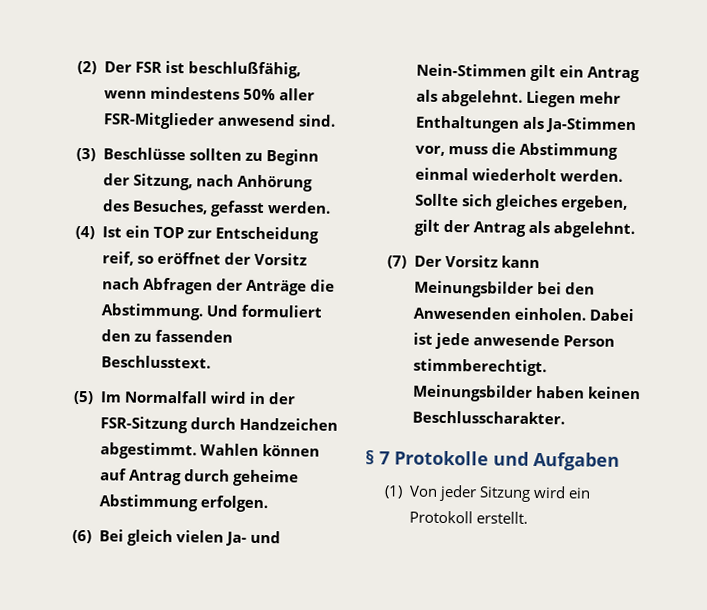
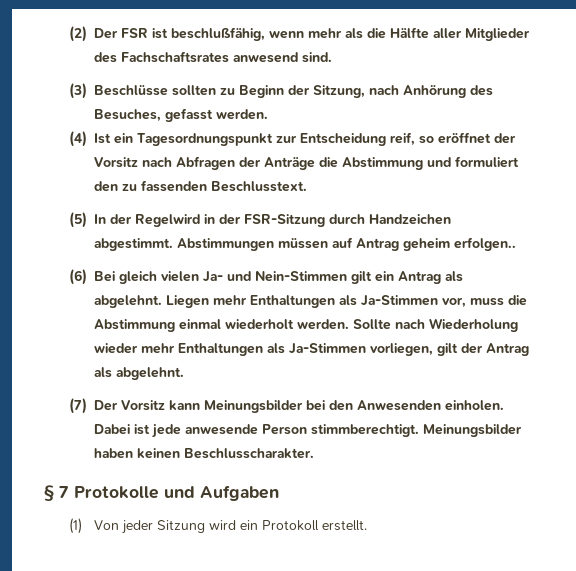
- (2) Der FSR ist beschlußfähig, wenn mindestens 50% aller FSR-Mitglieder anwesend sind.
+ (2) Der FSR ist beschlußfähig, wenn mehr als die Hälfte aller Mitglieder des Fachschaftsrates anwesend sind.
- (4) Ist ein TOP zur Entscheidung reif, so eröffnet der Vorsitz nach Abfragen der Anträge die Abstimmung. Und formuliert den zu fassenden Beschlusstext.
+ (4) Ist ein Tagesordnungspunkt zur Entscheidung reif, so eröffnet der Vorsitz nach Abfragen der Anträge die Abstimmung und formuliert den zu fassenden Beschlusstext.
- (5) Im Normalfall wird in der FSR-Sitzung durch Handzeichen abgestimmt.
+ (5) In der Regelwird in der FSR-Sitzung durch Handzeichen abgestimmt.
- Wahlen können auf Antrag durch geheime Abstimmung erfolgen.
+ Abstimmungen müssen auf Antrag geheim erfolgen..
- Sollte sich gleiches ergeben, gilt der Antrag als abgelehnt.
+ Sollte nach Wiederholung wieder mehr Enthaltungen als Ja-Stimmen vorliegen, gilt der Antrag als abgelehnt.

